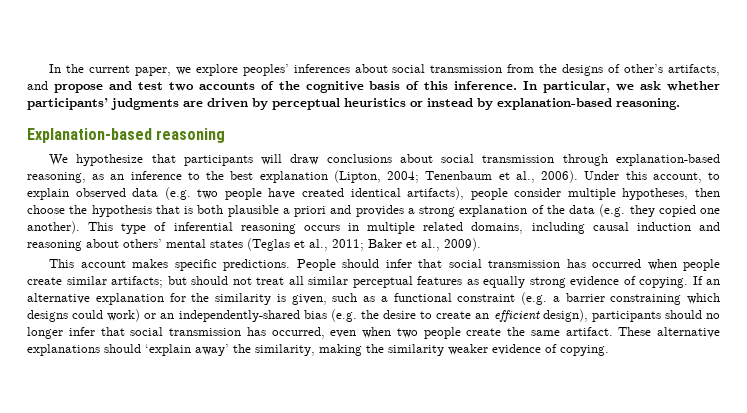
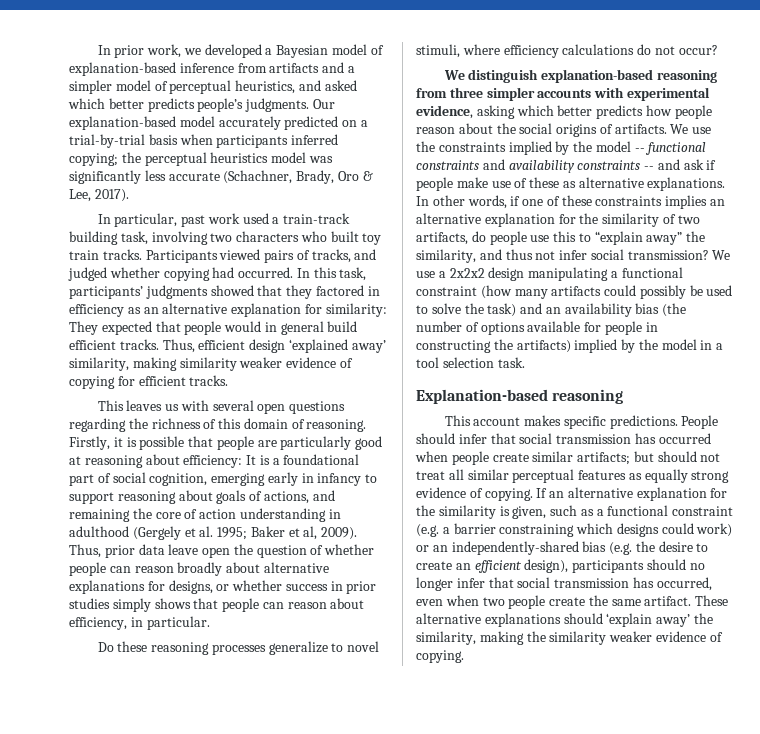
- In the current paper, we explore peoples’ inferences about social transmission from the designs of other’s artifacts, and propose and test two accounts of the cognitive basis of this inference. In particular, we ask whether participants’ judgments are driven by perceptual heuristics or instead by explanation-based reasoning.
+ In prior work, we developed a Bayesian model of explanation-based inference from artifacts and a simpler model of perceptual heuristics, and asked which better predicts people’s judgments. Our explanation-based model accurately predicted on a trial-by-trial basis when participants inferred copying; the perceptual heuristics model was significantly less accurate (Schachner, Brady, Oro & Lee, 2017).
+ In particular, past work used a train-track building task, involving two characters who built toy train tracks. Participants viewed pairs of tracks, and judged whether copying had occurred. In this task, participants’ judgments showed that they factored in efficiency as an alternative explanation for similarity: They expected that people would in general build efficient tracks. Thus, efficient design ‘explained away’ similarity, making similarity weaker evidence of copying for efficient tracks.
+ This leaves us with several open questions regarding the richness of this domain of reasoning. Firstly, it is possible that people are particularly good at reasoning about efficiency: It is a foundational part of social cognition, emerging early in infancy to support reasoning about goals of actions, and remaining the core of action understanding in adulthood (Gergely et al. 1995; Baker et al, 2009). Thus, prior data leave open the question of whether people can reason broadly about alternative explanations for designs, or whether success in prior studies simply shows that people can reason about efficiency, in particular.
+ Do these reasoning processes generalize to novel stimuli, where efficiency calculations do not occur?
+ We distinguish explanation-based reasoning from three simpler accounts with experimental evidence, asking which better predicts how people reason about the social origins of artifacts. We use the constraints implied by the model -- functional constraints and availability constraints -- and ask if people make use of these as alternative explanations. In other words, if one of these constraints implies an alternative explanation for the similarity of two artifacts, do people use this to “explain away” the similarity, and thus not infer social transmission? We use a 2x2x2 design manipulating a functional constraint (how many artifacts could possibly be used to solve the task) and an availability bias (the number of options available for people in constructing the artifacts) implied by the model in a tool selection task.
  Explanation-based reasoning
- We hypothesize that participants will draw conclusions about social transmission through explanation-based reasoning, as an inference to the best explanation (Lipton, 2004; Tenenbaum et al., 2006). Under this account, to explain observed data (e.g. two people have created identical artifacts), people consider multiple hypotheses, then choose the hypothesis that is both plausible a priori and provides a strong explanation of the data (e.g. they copied one another). This type of inferential reasoning occurs in multiple related domains, including causal induction and reasoning about others’ mental states (Teglas et al., 2011; Baker et al., 2009).

